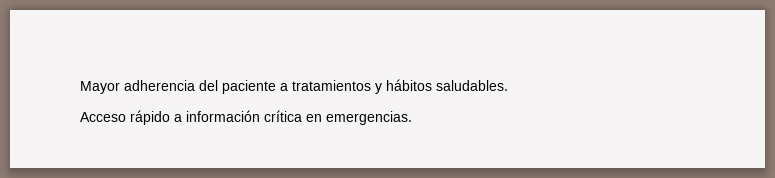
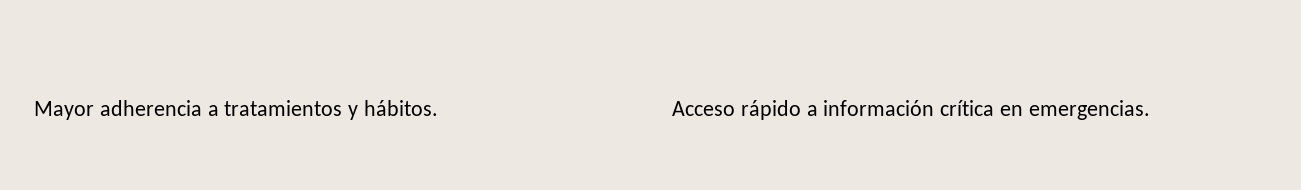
- Mayor adherencia del paciente a tratamientos y hábitos saludables.
+ Mayor adherencia a tratamientos y hábitos.

